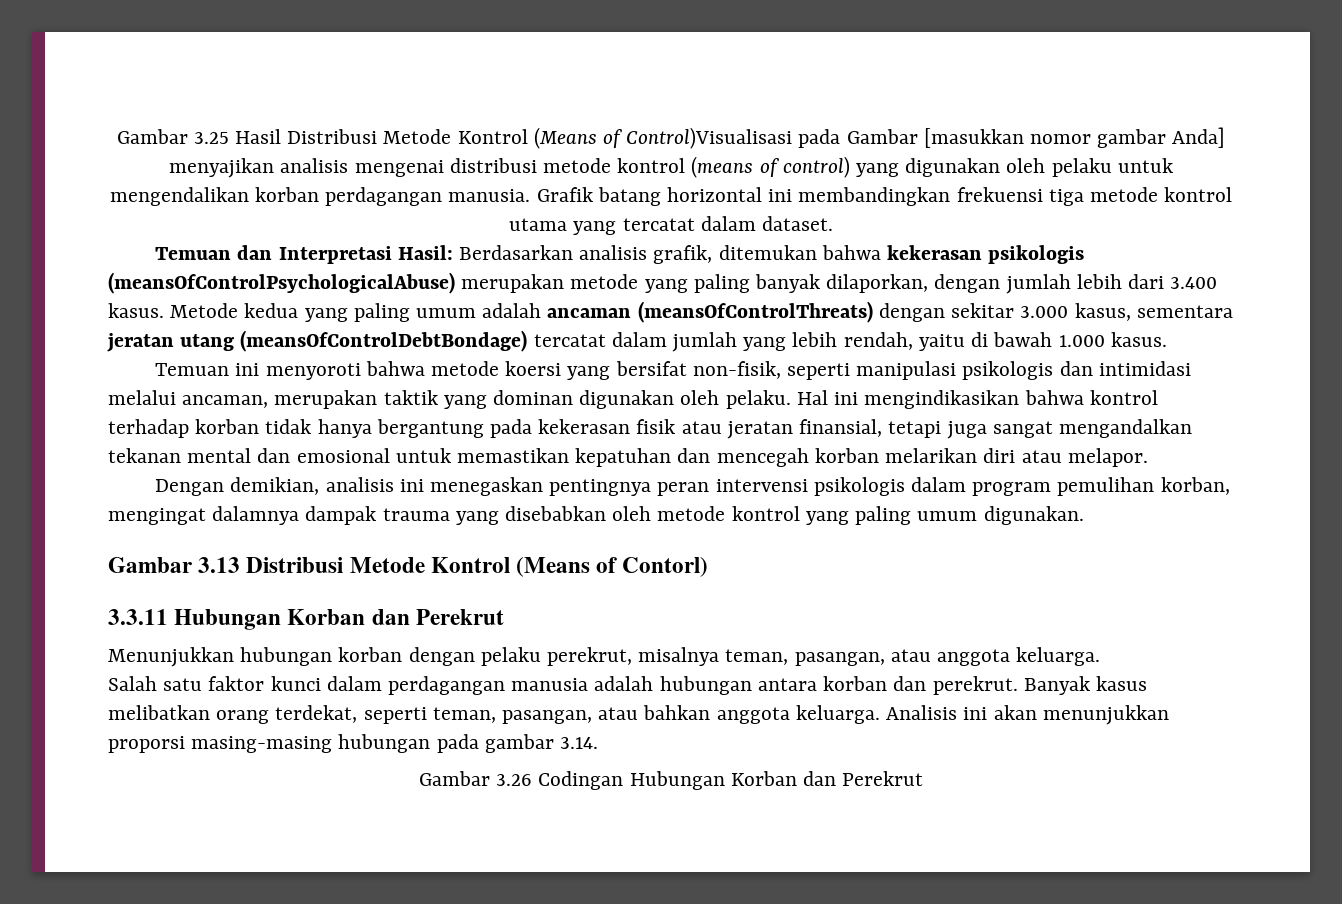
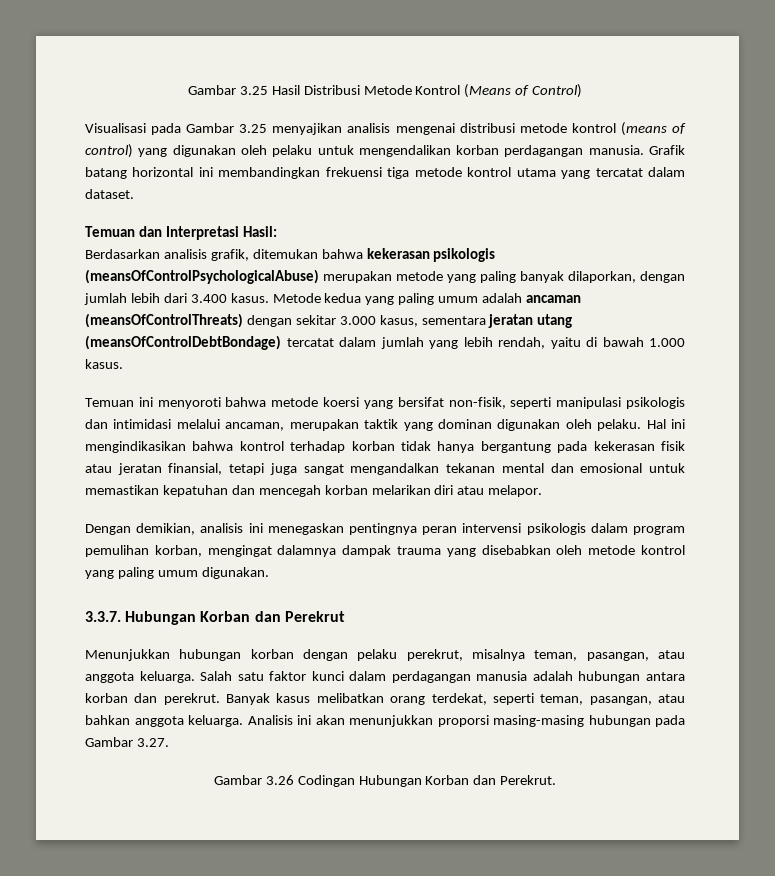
- Gambar 3.25 Hasil Distribusi Metode Kontrol (Means of Control)Visualisasi pada Gambar [masukkan nomor gambar Anda] menyajikan analisis mengenai distribusi metode kontrol (means of control) yang digunakan oleh pelaku untuk mengendalikan korban perdagangan manusia.
+ Gambar 3.25 Hasil Distribusi Metode Kontrol (Means of Control)
+ Visualisasi pada Gambar 3.25 menyajikan analisis mengenai distribusi metode kontrol (means of control) yang digunakan oleh pelaku untuk mengendalikan korban perdagangan manusia.
- Temuan dan Interpretasi Hasil: Berdasarkan analisis grafik, ditemukan bahwa kekerasan psikologis (meansOfControlPsychologicalAbuse) merupakan metode yang paling banyak dilaporkan, dengan jumlah lebih dari 3.400 kasus.
+ Temuan dan Interpretasi Hasil:
+ Berdasarkan analisis grafik, ditemukan bahwa kekerasan psikologis (meansOfControlPsychologicalAbuse) merupakan metode yang paling banyak dilaporkan, dengan jumlah lebih dari 3.400 kasus.
- Gambar 3.13 Distribusi Metode Kontrol (Means of Contorl)
- 3.3.11 Hubungan Korban dan Perekrut
+ 3.3.7. Hubungan Korban dan Perekrut
- Menunjukkan hubungan korban dengan pelaku perekrut, misalnya teman, pasangan, atau anggota keluarga.
- Salah satu faktor kunci dalam perdagangan manusia adalah hubungan antara korban dan perekrut.
+ Menunjukkan hubungan korban dengan pelaku perekrut, misalnya teman, pasangan, atau anggota keluarga. Salah satu faktor kunci dalam perdagangan manusia adalah hubungan antara korban dan perekrut.
- Analisis ini akan menunjukkan proporsi masing-masing hubungan pada gambar 3.14.
+ Analisis ini akan menunjukkan proporsi masing-masing hubungan pada Gambar 3.27.
- Gambar 3.26 Codingan Hubungan Korban dan Perekrut
+ Gambar 3.26 Codingan Hubungan Korban dan Perekrut.

